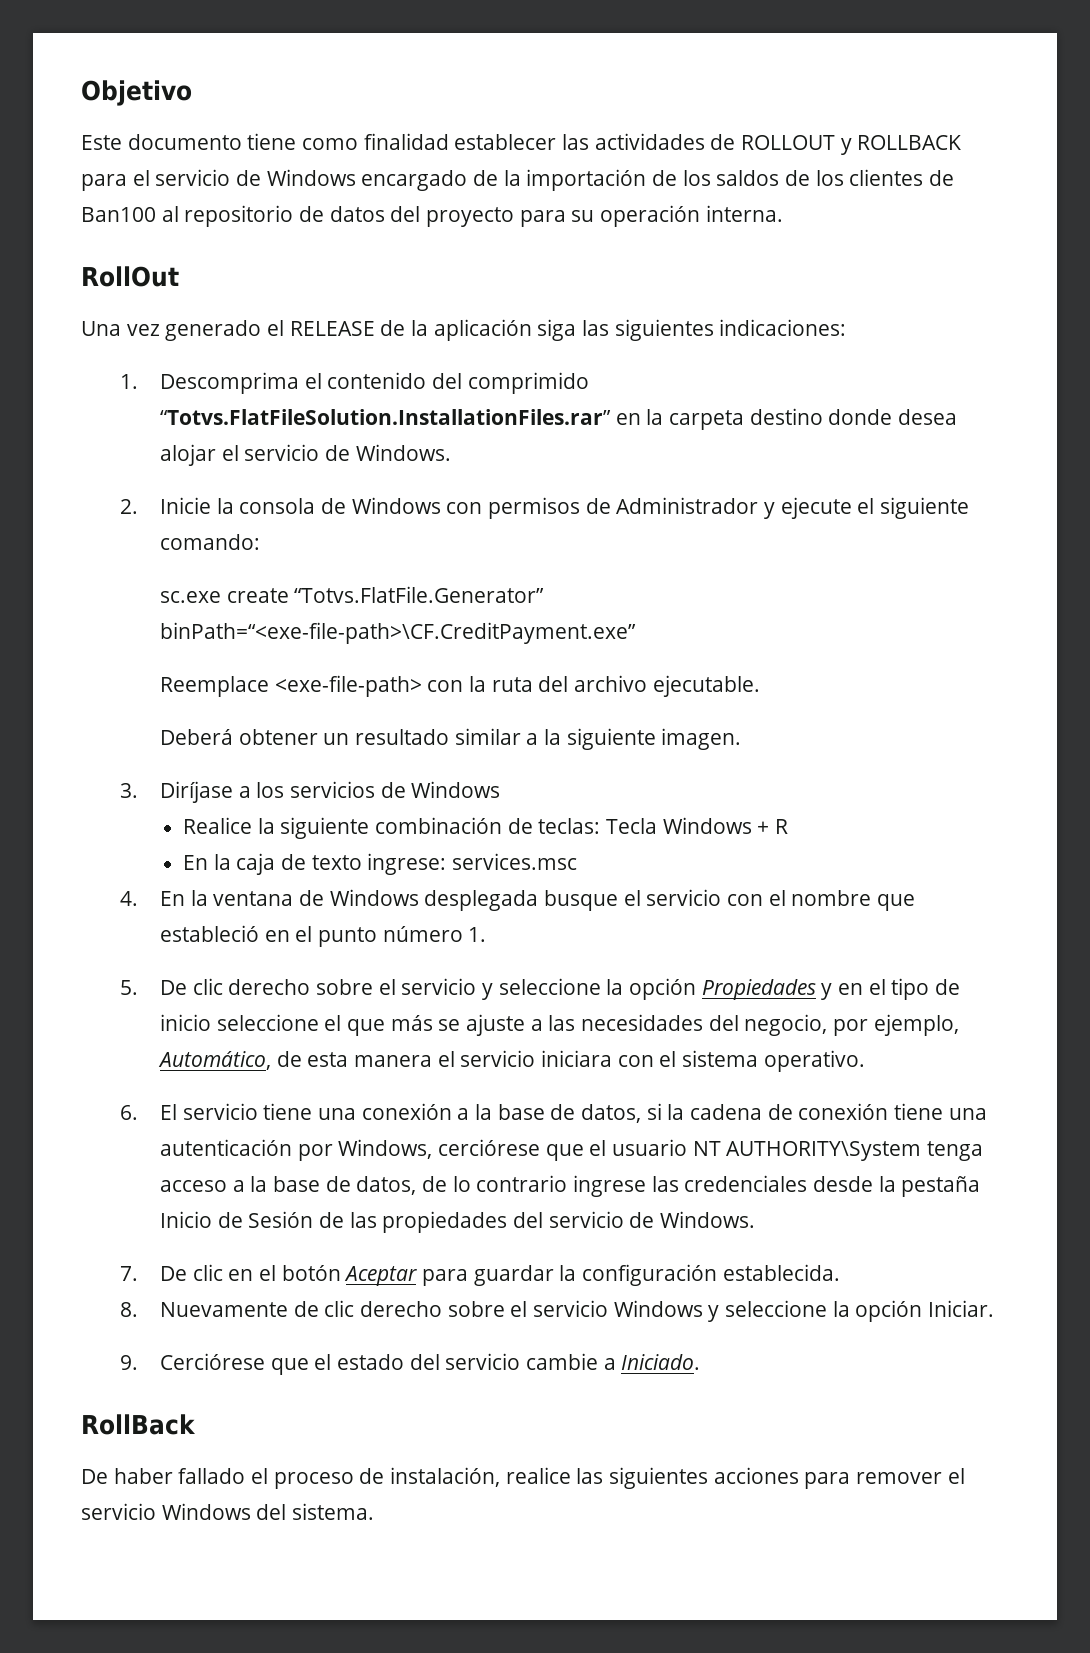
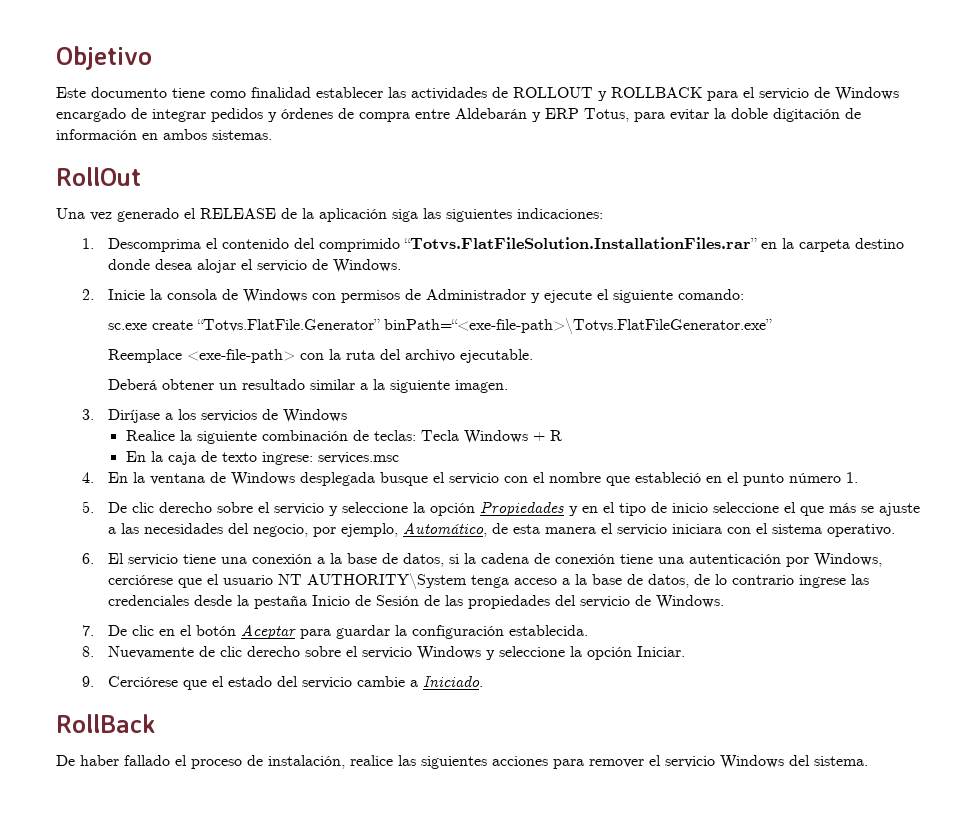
- Este documento tiene como finalidad establecer las actividades de ROLLOUT y ROLLBACK para el servicio de Windows encargado de la importación de los saldos de los clientes de Ban100 al repositorio de datos del proyecto para su operación interna.
+ Este documento tiene como finalidad establecer las actividades de ROLLOUT y ROLLBACK para el servicio de Windows encargado de integrar pedidos y órdenes de compra entre Aldebarán y ERP Totus, para evitar la doble digitación de información en ambos sistemas.
- sc.exe create “Totvs.FlatFile.Generator” binPath=“<exe-file-path>\CF.CreditPayment.exe”
+ sc.exe create “Totvs.FlatFile.Generator” binPath=“<exe-file-path>\Totvs.FlatFileGenerator.exe”

